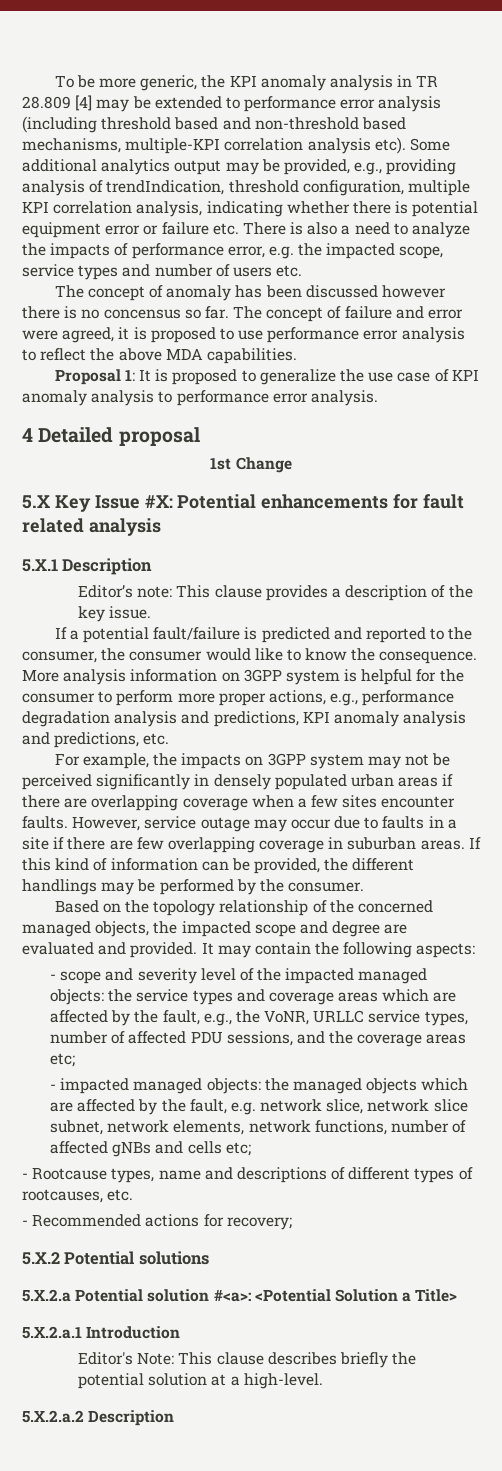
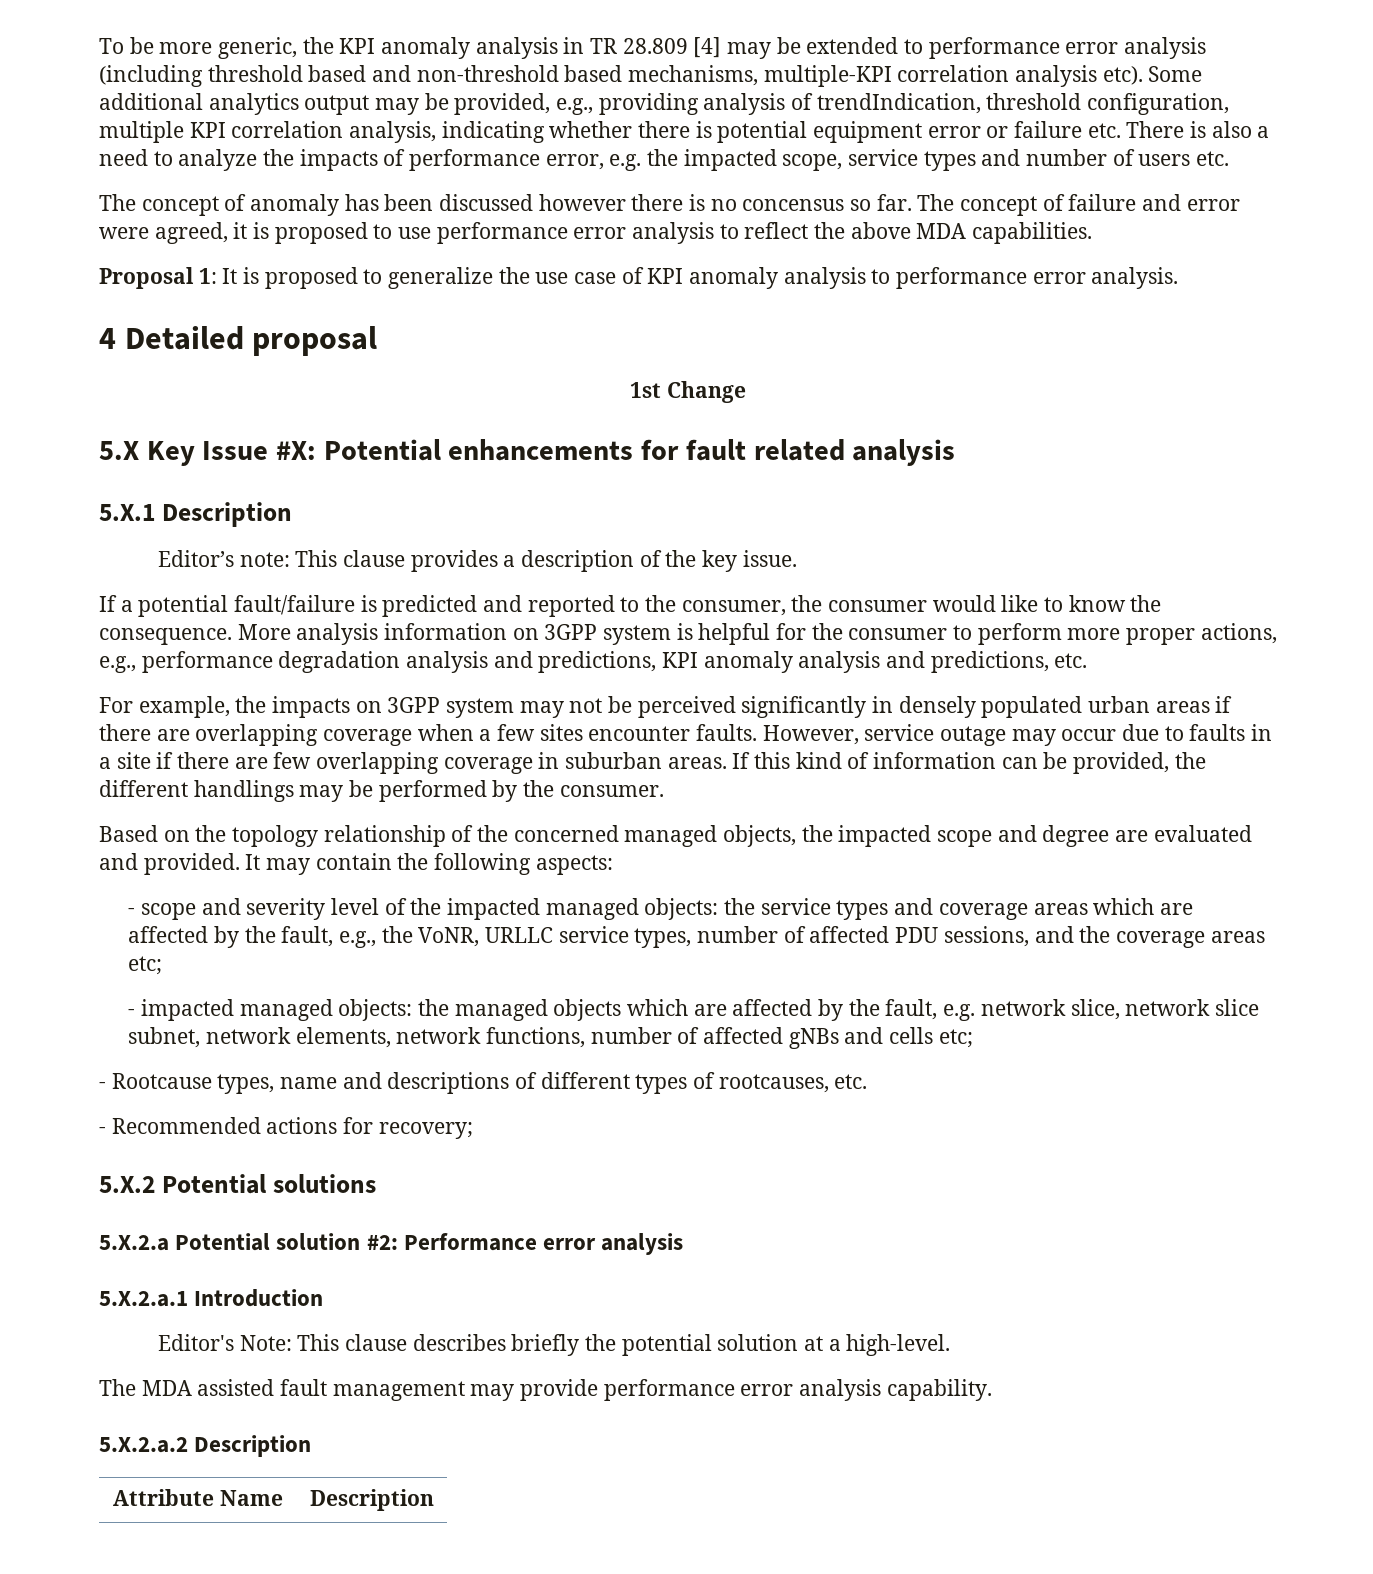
- 5.X.2.a Potential solution #<a>: <Potential Solution a Title>
+ 5.X.2.a Potential solution #2: Performance error analysis
+ The MDA assisted fault management may provide performance error analysis capability.
+ Attribute Name | Description

